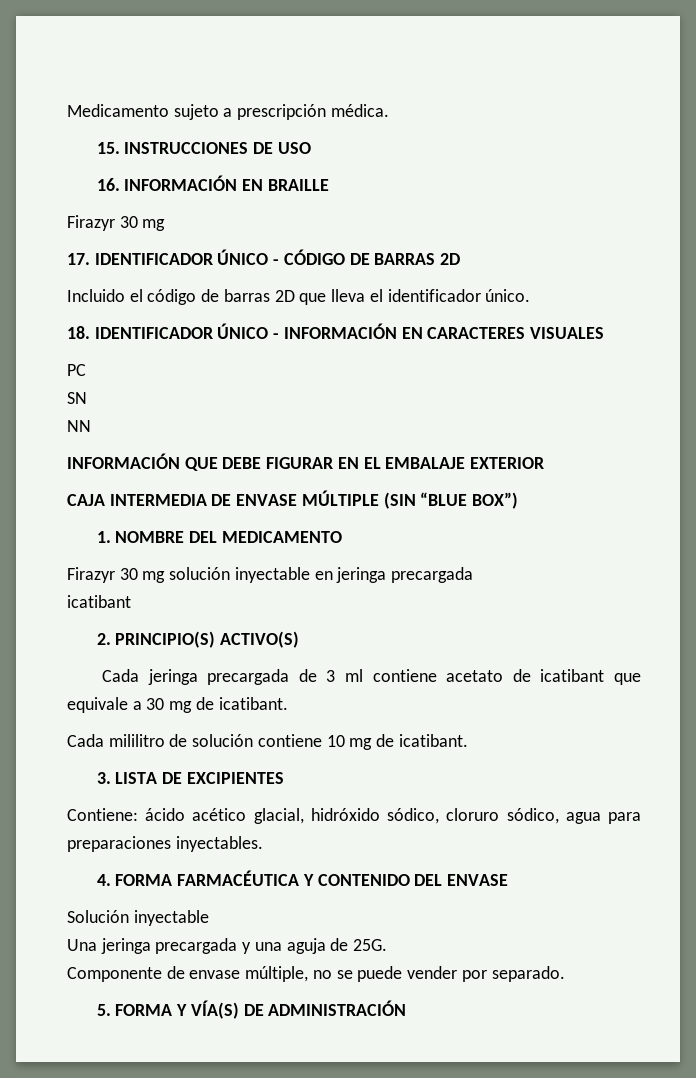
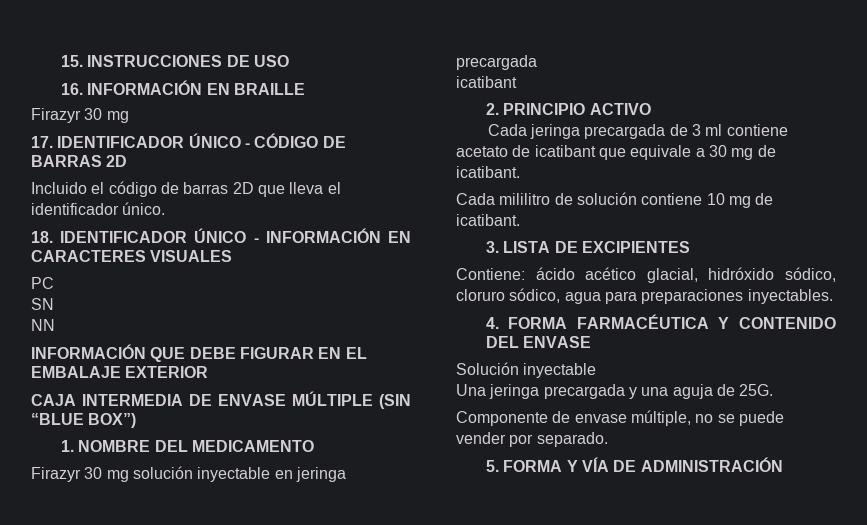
- Medicamento sujeto a prescripción médica.
- 2. PRINCIPIO(S) ACTIVO(S)
+ 2. PRINCIPIO ACTIVO
- 5. FORMA Y VÍA(S) DE ADMINISTRACIÓN
+ 5. FORMA Y VÍA DE ADMINISTRACIÓN

